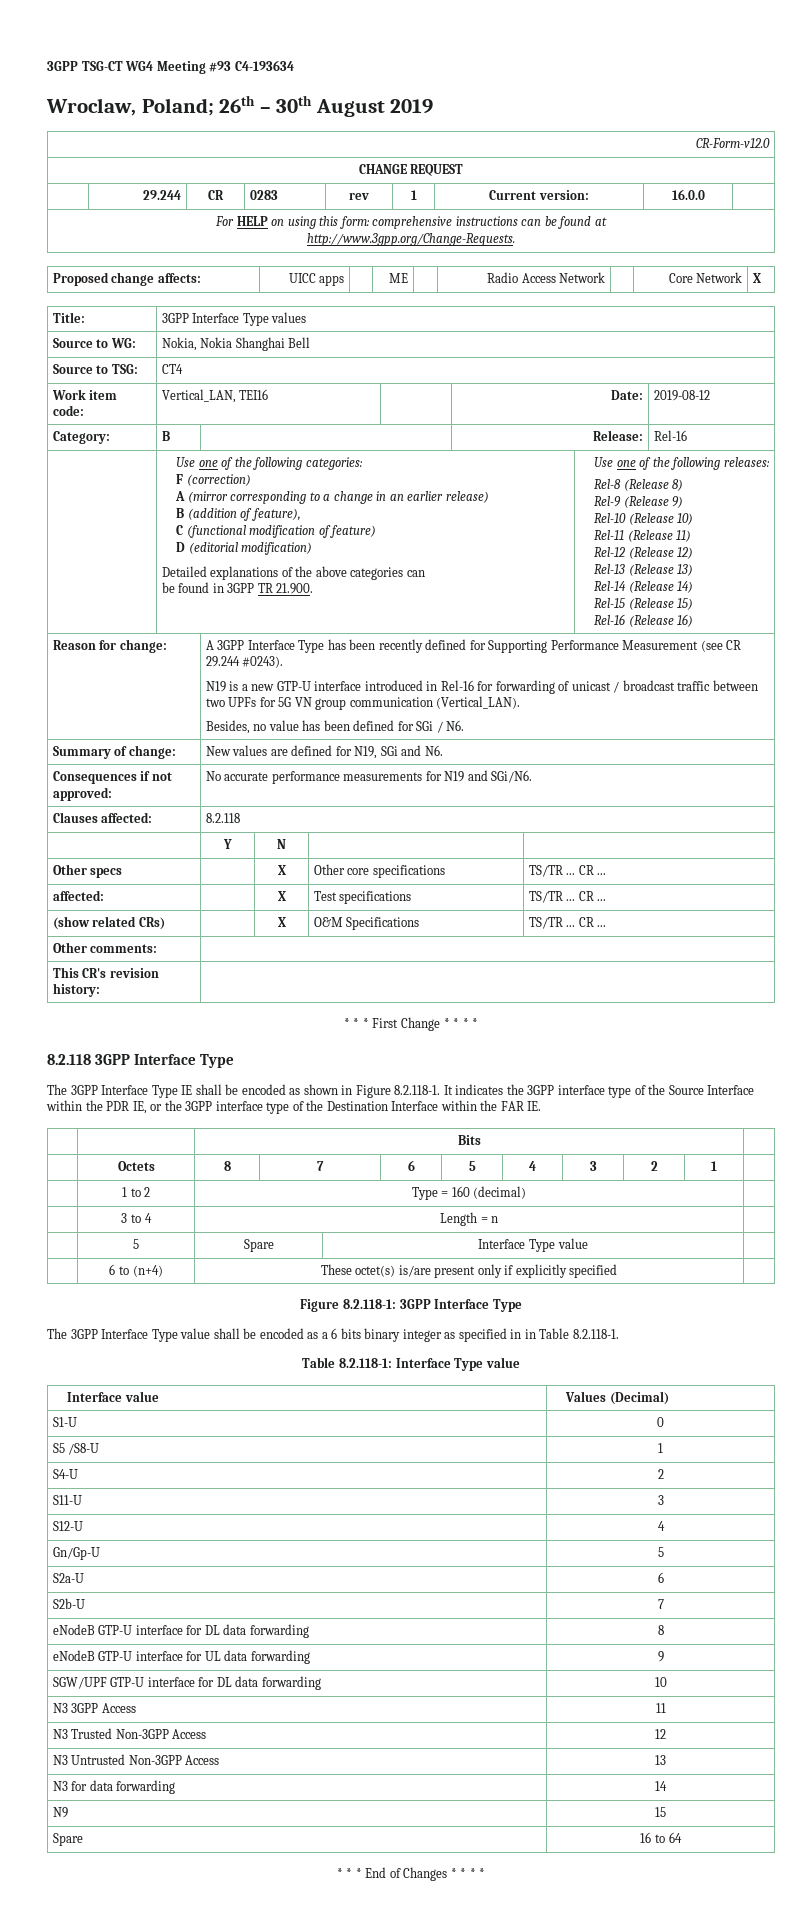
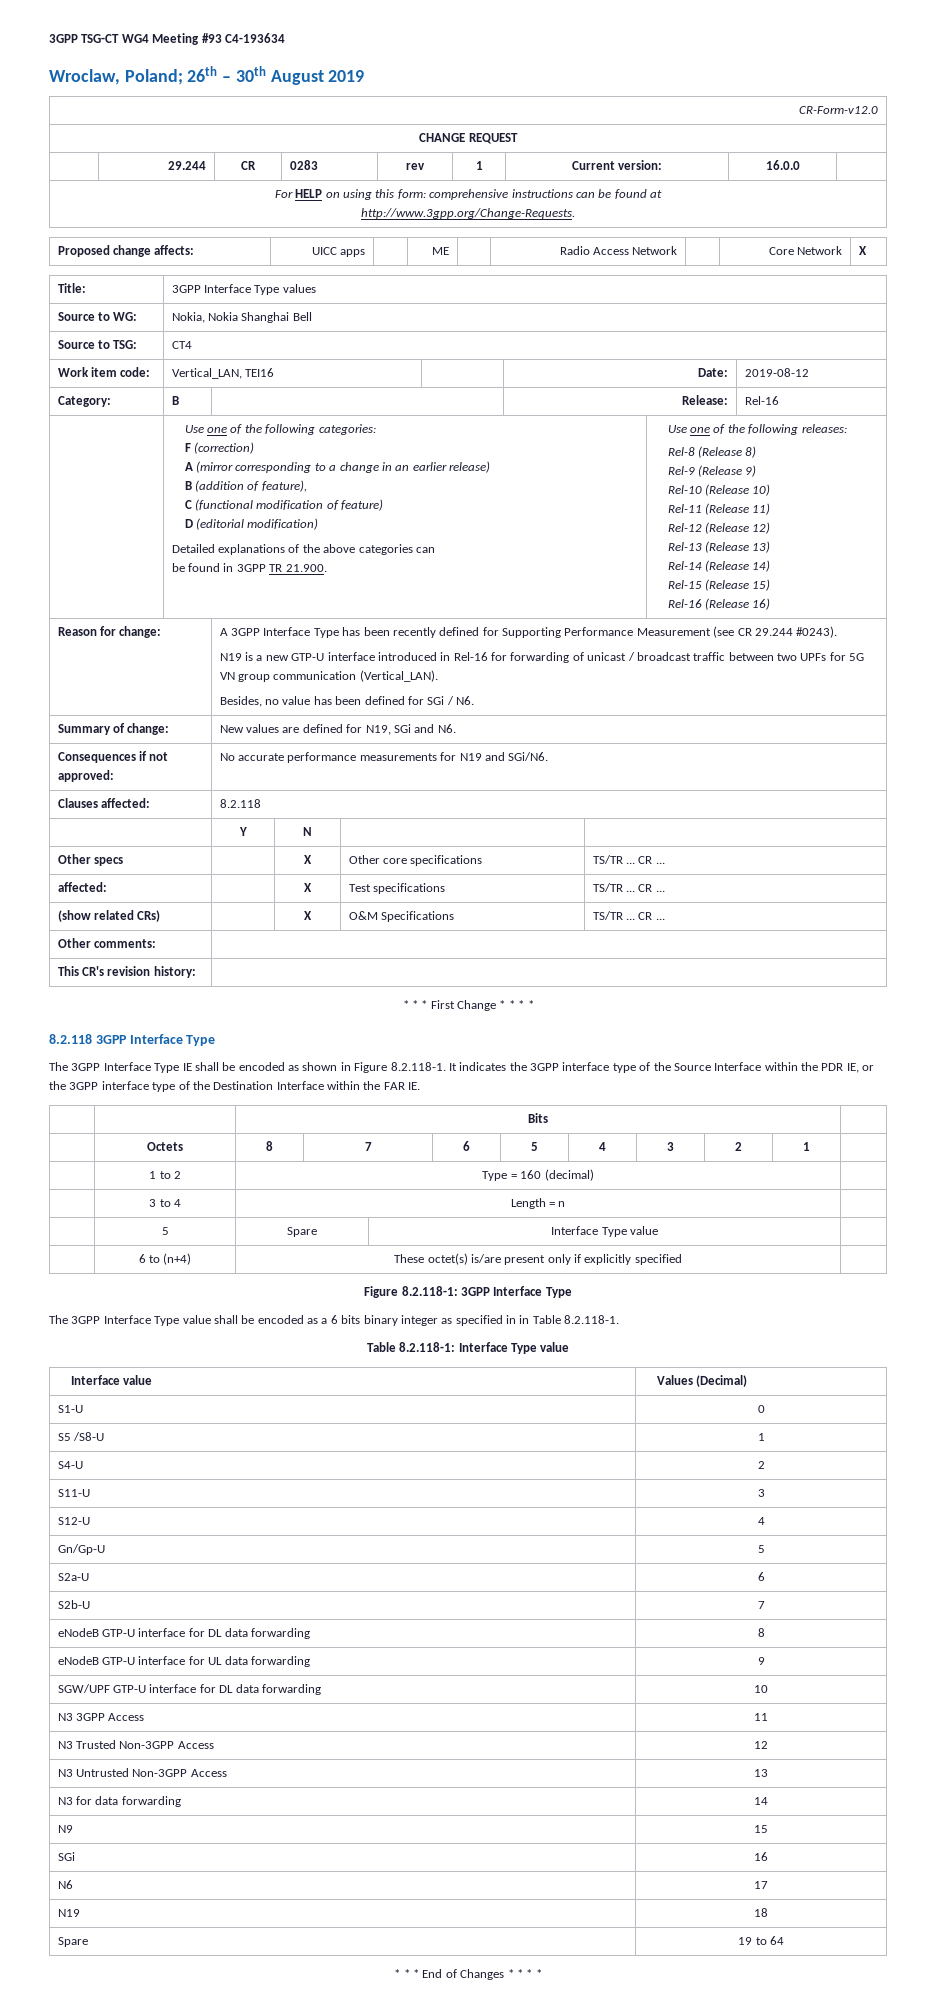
- Spare | 16 to 64
+ SGi | 16
+ N6 | 17
+ N19 | 18
+ Spare | 19 to 64

